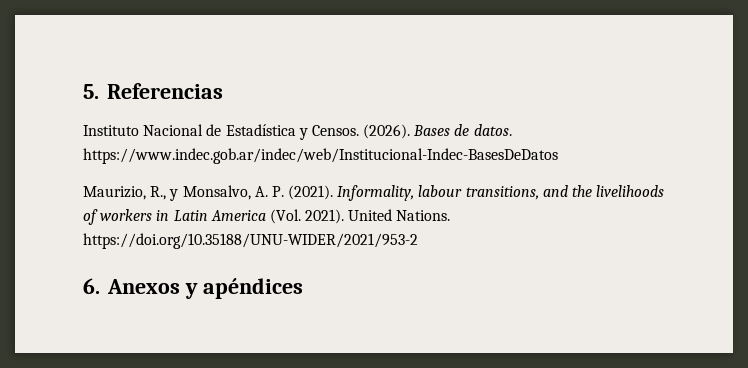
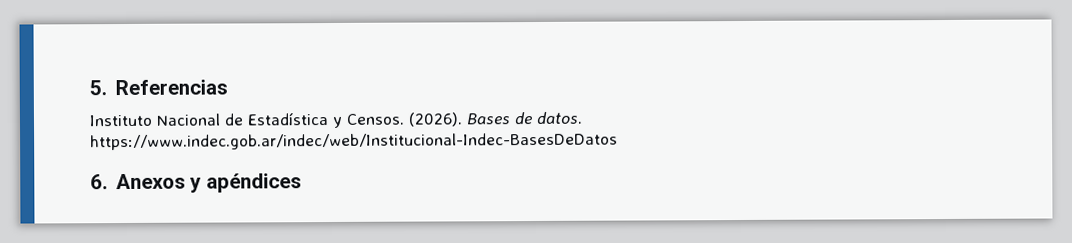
- Maurizio, R., y Monsalvo, A. P. (2021). Informality, labour transitions, and the livelihoods of workers in Latin America (Vol. 2021). United Nations. https://doi.org/10.35188/UNU-WIDER/2021/953-2

